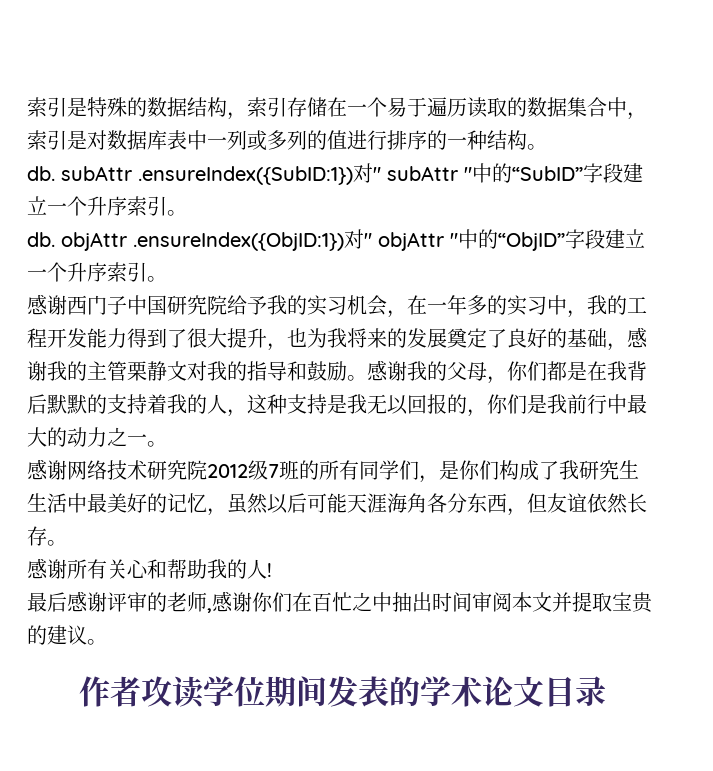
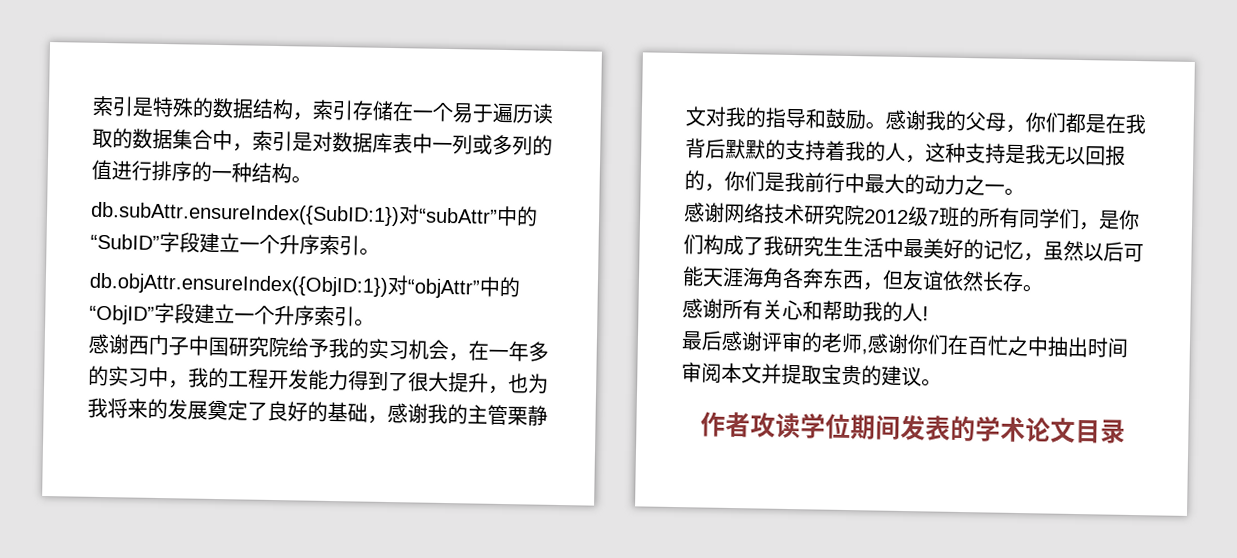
- db. subAttr .ensureIndex({SubID:1})对" subAttr "中的“SubID”字段建立一个升序索引。
+ db.subAttr.ensureIndex({SubID:1})对“subAttr”中的“SubID”字段建立一个升序索引。
- db. objAttr .ensureIndex({ObjID:1})对" objAttr "中的“ObjID”字段建立一个升序索引。
+ db.objAttr.ensureIndex({ObjID:1})对“objAttr”中的“ObjID”字段建立一个升序索引。
- 感谢网络技术研究院2012级7班的所有同学们，是你们构成了我研究生生活中最美好的记忆，虽然以后可能天涯海角各分东西，但友谊依然长存。
+ 感谢网络技术研究院2012级7班的所有同学们，是你们构成了我研究生生活中最美好的记忆，虽然以后可能天涯海角各奔东西，但友谊依然长存。

